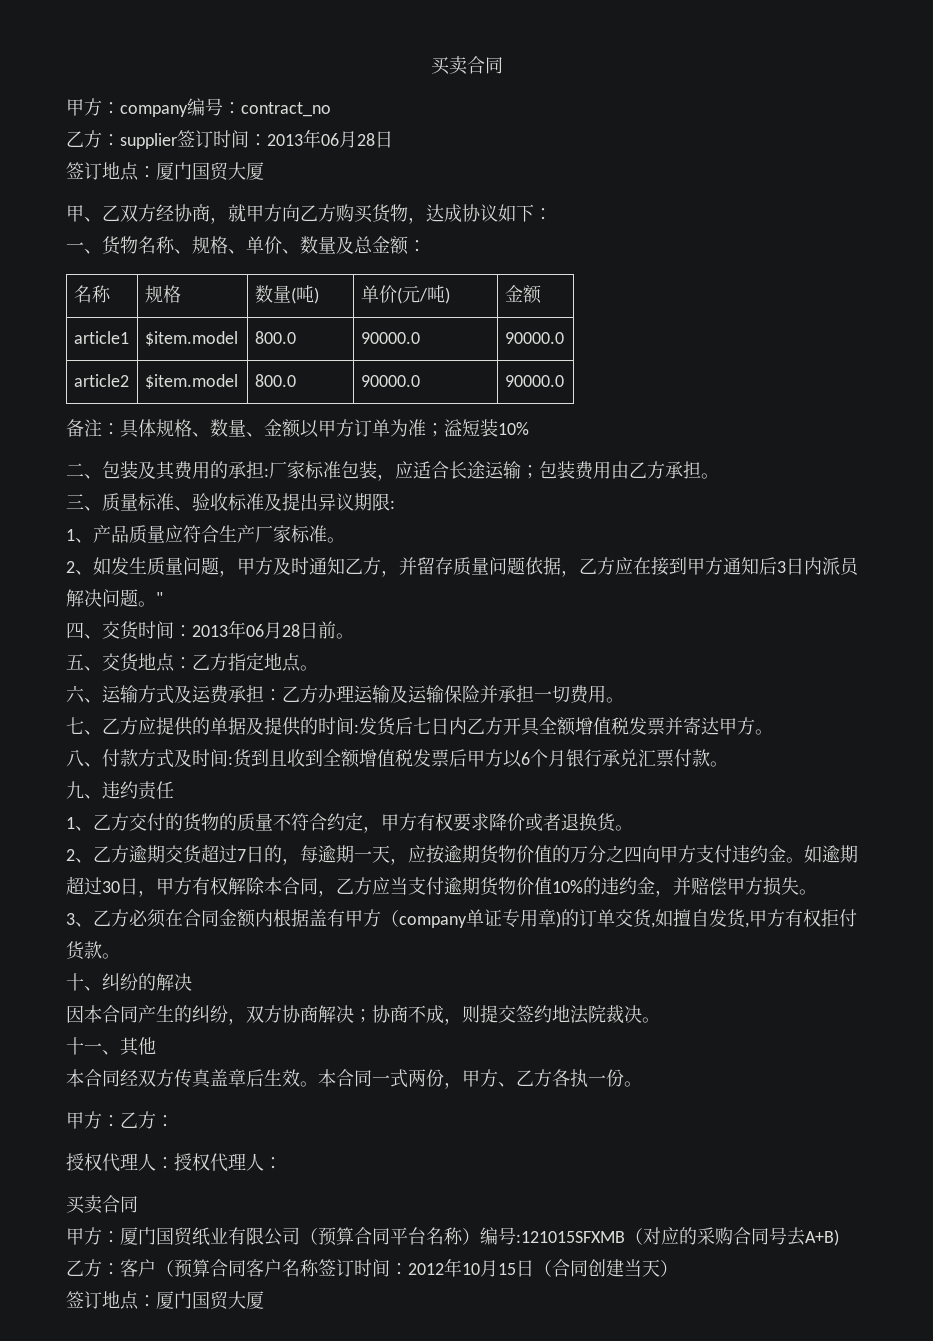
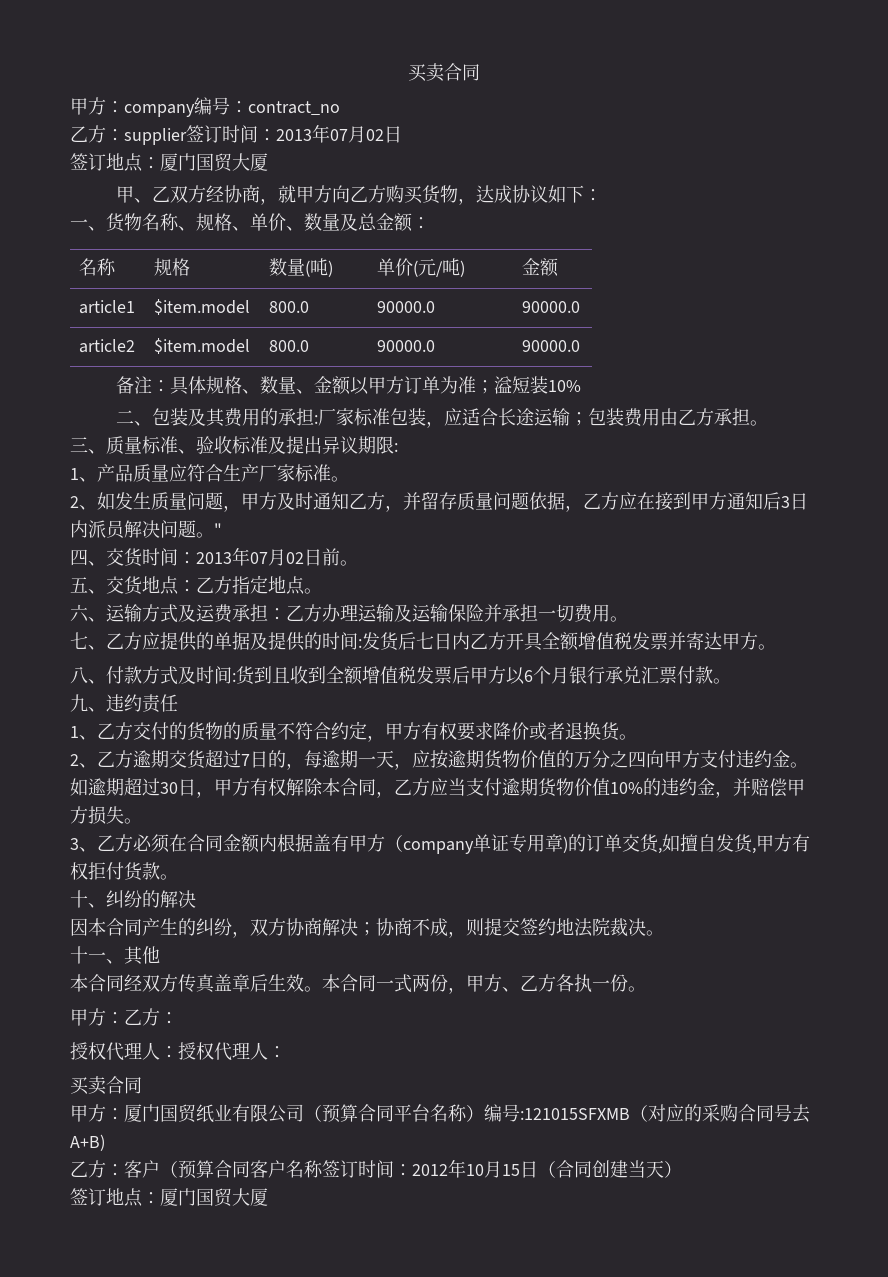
- 乙方：supplier签订时间：2013年06月28日
+ 乙方：supplier签订时间：2013年07月02日
- 四、交货时间：2013年06月28日前。
+ 四、交货时间：2013年07月02日前。

